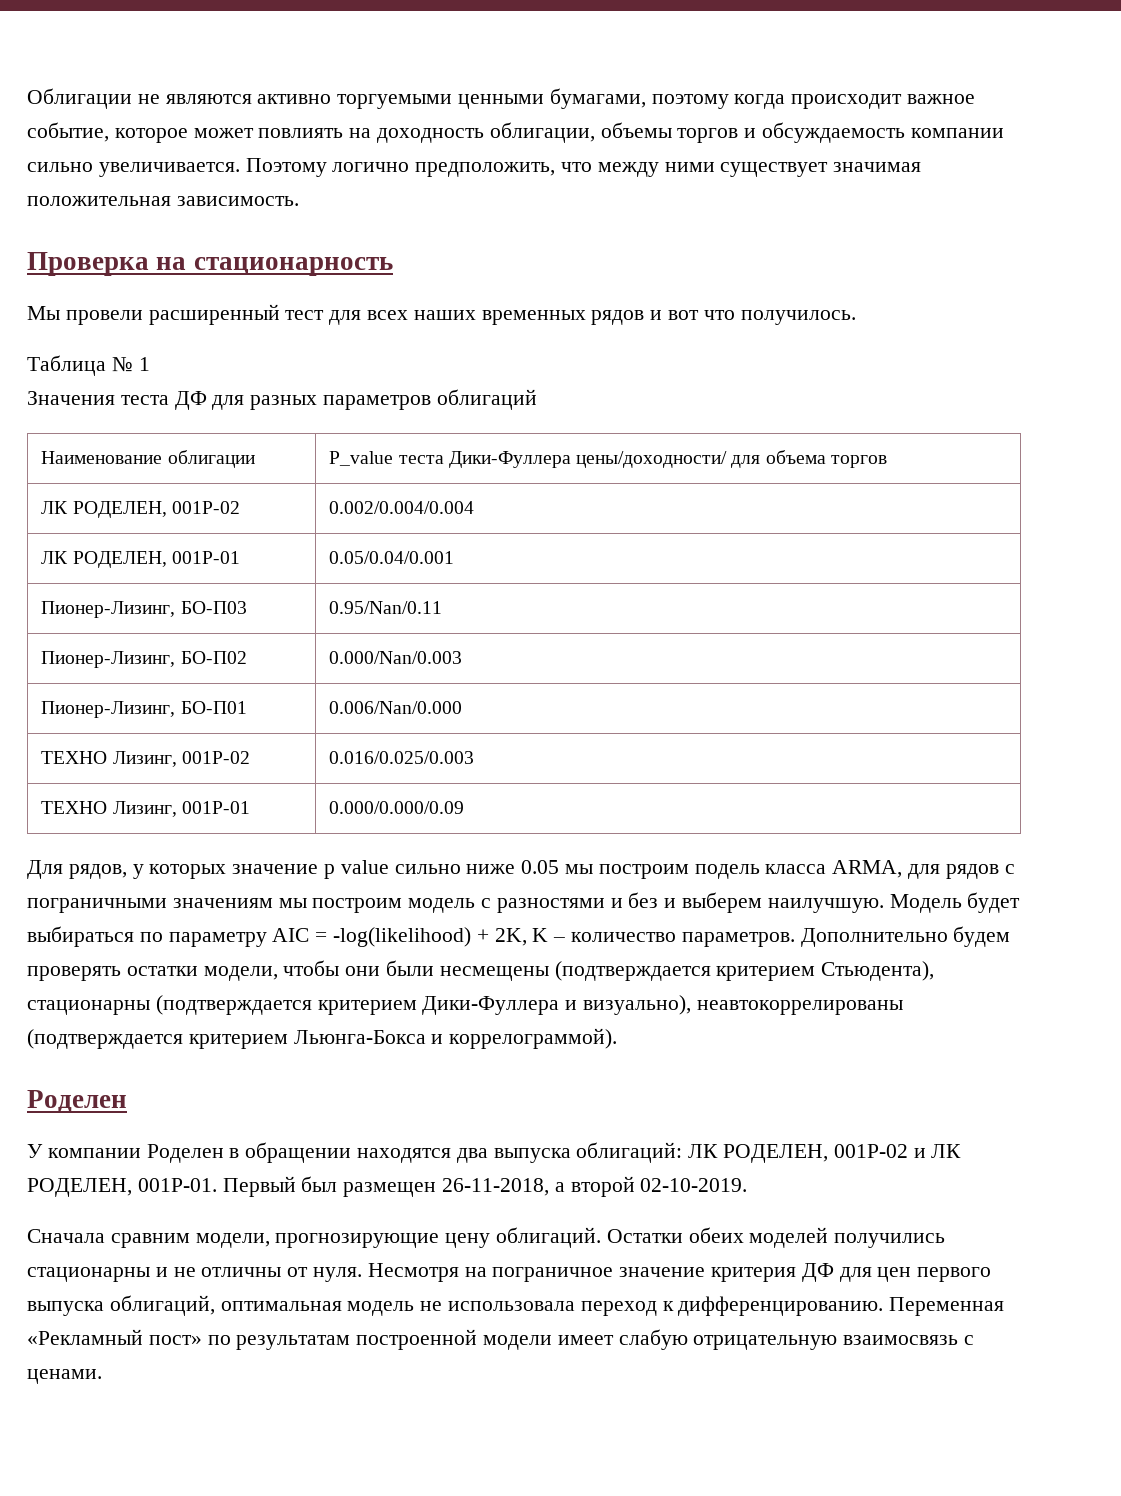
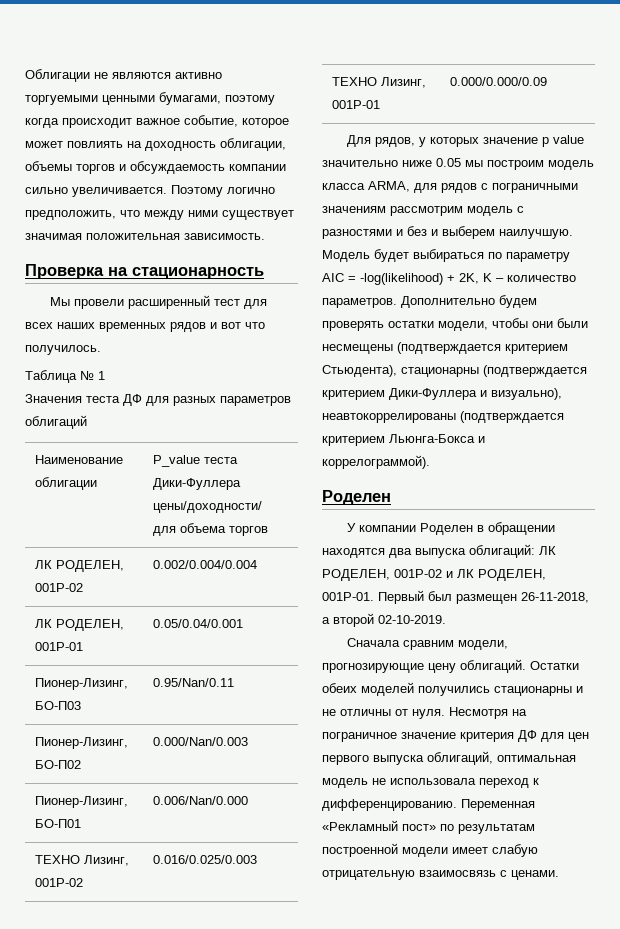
- Для рядов, у которых значение p value сильно ниже 0.05 мы построим подель класса ARMA, для рядов с пограничными значениям мы построим модель с разностями и без и выберем наилучшую.
+ Для рядов, у которых значение p value значительно ниже 0.05 мы построим модель класса ARMA, для рядов с пограничными значениям рассмотрим модель с разностями и без и выберем наилучшую.

